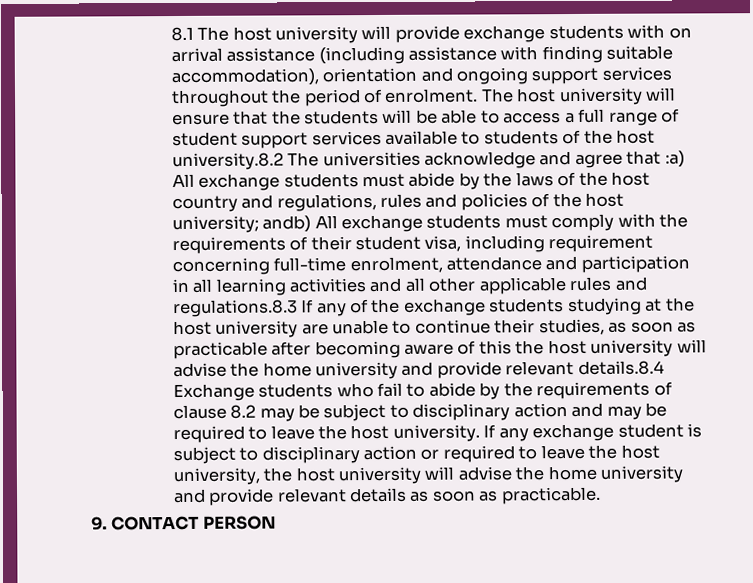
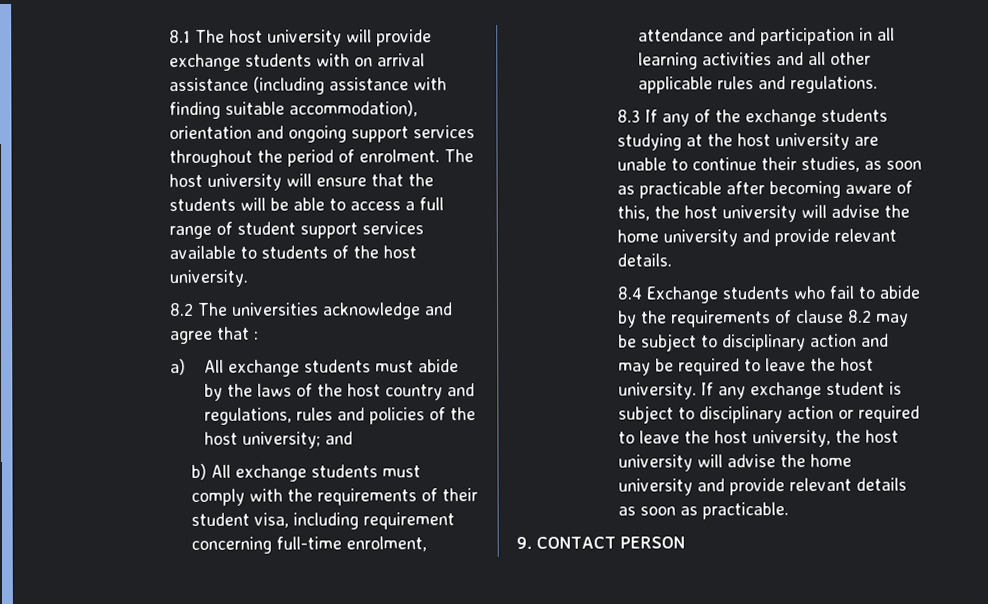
- The host university will ensure that the students will be able to access a full range of student support services available to students of the host university.8.2 The universities acknowledge and agree that :a) All exchange students must abide by the laws of the host country and regulations, rules and policies of the host university; andb) All exchange students must comply with the requirements of their student visa, including requirement concerning full-time enrolment, attendance and participation in all learning activities and all other applicable rules and regulations.8.3 If any of the exchange students studying at the host university are unable to continue their studies, as soon as practicable after becoming aware of this the host university will advise the home university and provide relevant details.8.4 Exchange students who fail to abide by the requirements of clause 8.2 may be subject to disciplinary action and may be required to leave the host university.
+ The host university will ensure that the students will be able to access a full range of student support services available to students of the host university.
+ 8.2 The universities acknowledge and agree that :
+ a) All exchange students must abide by the laws of the host country and regulations, rules and policies of the host university; and
+ b) All exchange students must comply with the requirements of their student visa, including requirement concerning full-time enrolment, attendance and participation in all learning activities and all other applicable rules and regulations.
+ 8.3 If any of the exchange students studying at the host university are unable to continue their studies, as soon as practicable after becoming aware of this, the host university will advise the home university and provide relevant details.
+ 8.4 Exchange students who fail to abide by the requirements of clause 8.2 may be subject to disciplinary action and may be required to leave the host university.

